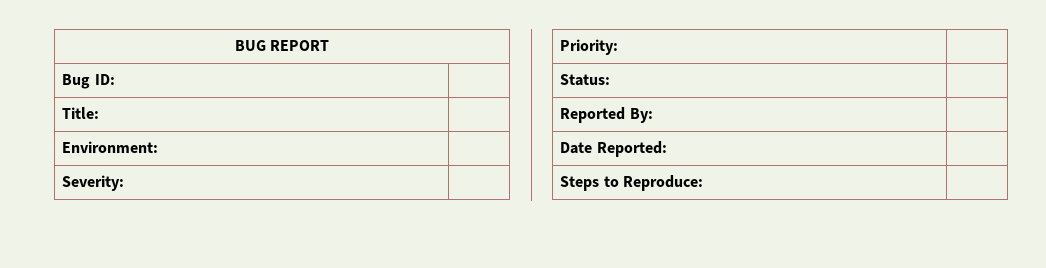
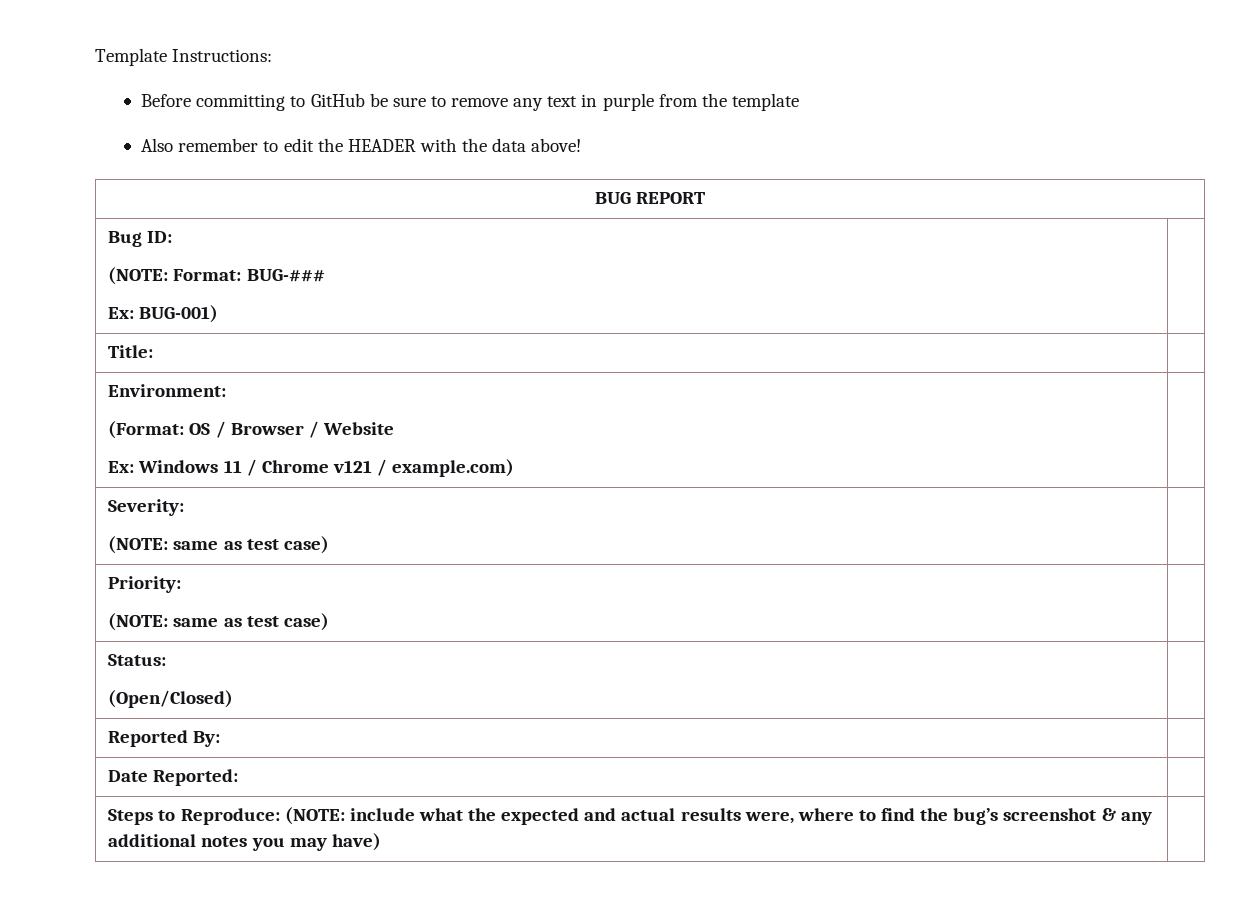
+ Template Instructions:
+ Before committing to GitHub be sure to remove any text in purple from the template
+ Also remember to edit the HEADER with the data above!
  BUG REPORT
- Bug ID: |
+ Bug ID:
+ (NOTE: Format: BUG-###
+ Ex: BUG-001) |
  Title: |
- Environment: |
- Severity: |
- Priority: |
+ Environment:
+ (Format: OS / Browser / Website
+ Ex: Windows 11 / Chrome v121 / example.com) |
+ Severity:
+ (NOTE: same as test case) |
+ Priority:
+ (NOTE: same as test case) |
- Status: |
+ Status:
+ (Open/Closed) |
- Steps to Reproduce: |
+ Steps to Reproduce: (NOTE: include what the expected and actual results were, where to find the bug’s screenshot & any additional notes you may have) |

